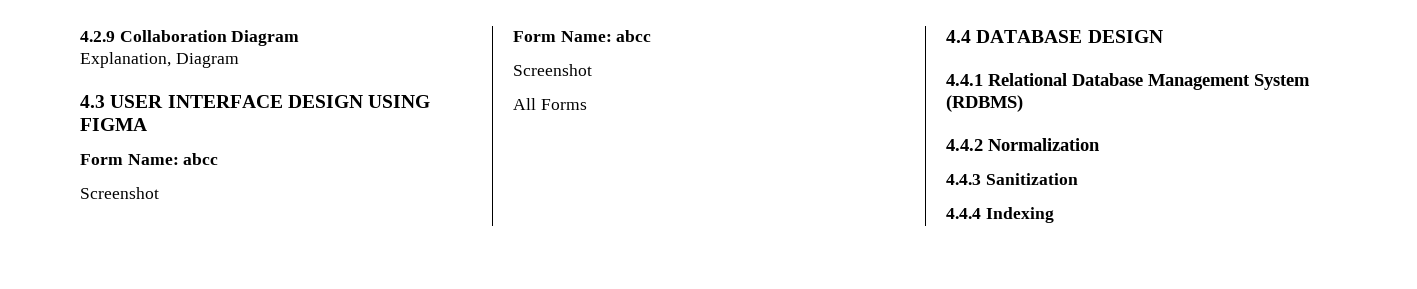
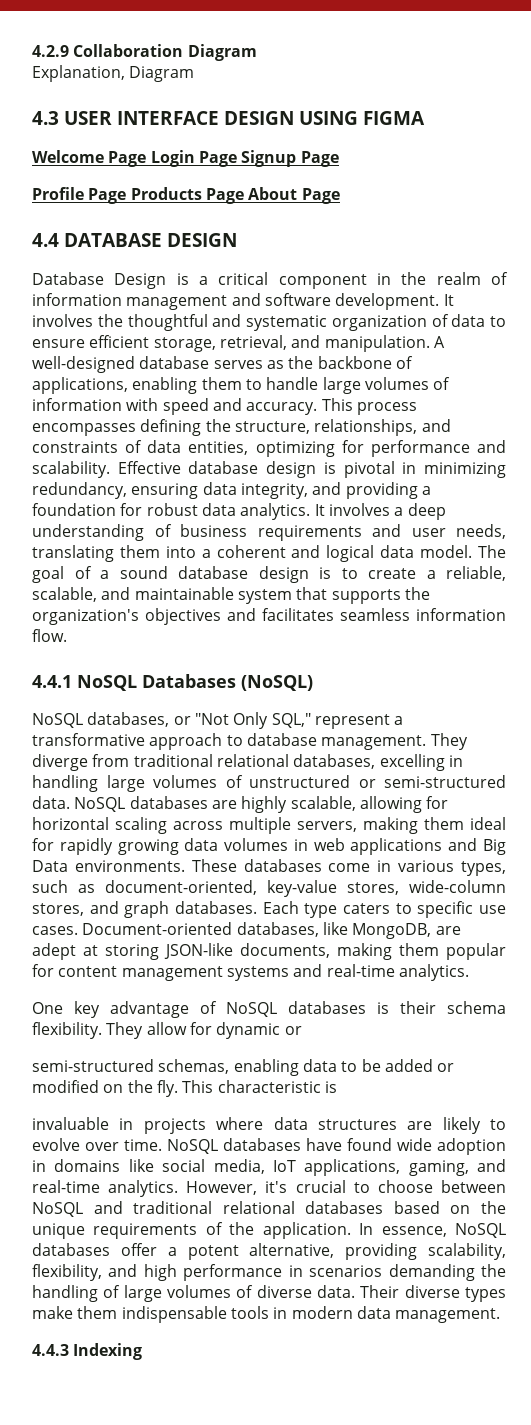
  4.3 USER INTERFACE DESIGN USING FIGMA
- Form Name: abcc
- Screenshot
- Form Name: abcc
- Screenshot
- All Forms
+ Welcome Page Login Page Signup Page
+ Profile Page Products Page About Page
  4.4 DATABASE DESIGN
- 4.4.1 Relational Database Management System (RDBMS)
- 4.4.2 Normalization
+ Database Design is a critical component in the realm of information management and software development. It involves the thoughtful and systematic organization of data to ensure efficient storage, retrieval, and manipulation. A well-designed database serves as the backbone of applications, enabling them to handle large volumes of information with speed and accuracy. This process encompasses defining the structure, relationships, and constraints of data entities, optimizing for performance and scalability. Effective database design is pivotal in minimizing redundancy, ensuring data integrity, and providing a foundation for robust data analytics. It involves a deep understanding of business requirements and user needs, translating them into a coherent and logical data model. The goal of a sound database design is to create a reliable, scalable, and maintainable system that supports the organization's objectives and facilitates seamless information flow.
+ 4.4.1 NoSQL Databases (NoSQL)
+ NoSQL databases, or "Not Only SQL," represent a transformative approach to database management. They diverge from traditional relational databases, excelling in handling large volumes of unstructured or semi-structured data. NoSQL databases are highly scalable, allowing for horizontal scaling across multiple servers, making them ideal for rapidly growing data volumes in web applications and Big Data environments. These databases come in various types, such as document-oriented, key-value stores, wide-column stores, and graph databases. Each type caters to specific use cases. Document-oriented databases, like MongoDB, are adept at storing JSON-like documents, making them popular for content management systems and real-time analytics.
+ One key advantage of NoSQL databases is their schema flexibility. They allow for dynamic or
+ semi-structured schemas, enabling data to be added or modified on the fly. This characteristic is
+ invaluable in projects where data structures are likely to evolve over time. NoSQL databases have found wide adoption in domains like social media, IoT applications, gaming, and real-time analytics. However, it's crucial to choose between NoSQL and traditional relational databases based on the unique requirements of the application. In essence, NoSQL databases offer a potent alternative, providing scalability, flexibility, and high performance in scenarios demanding the handling of large volumes of diverse data. Their diverse types make them indispensable tools in modern data management.
- 4.4.3 Sanitization
- 4.4.4 Indexing
+ 4.4.3 Indexing

